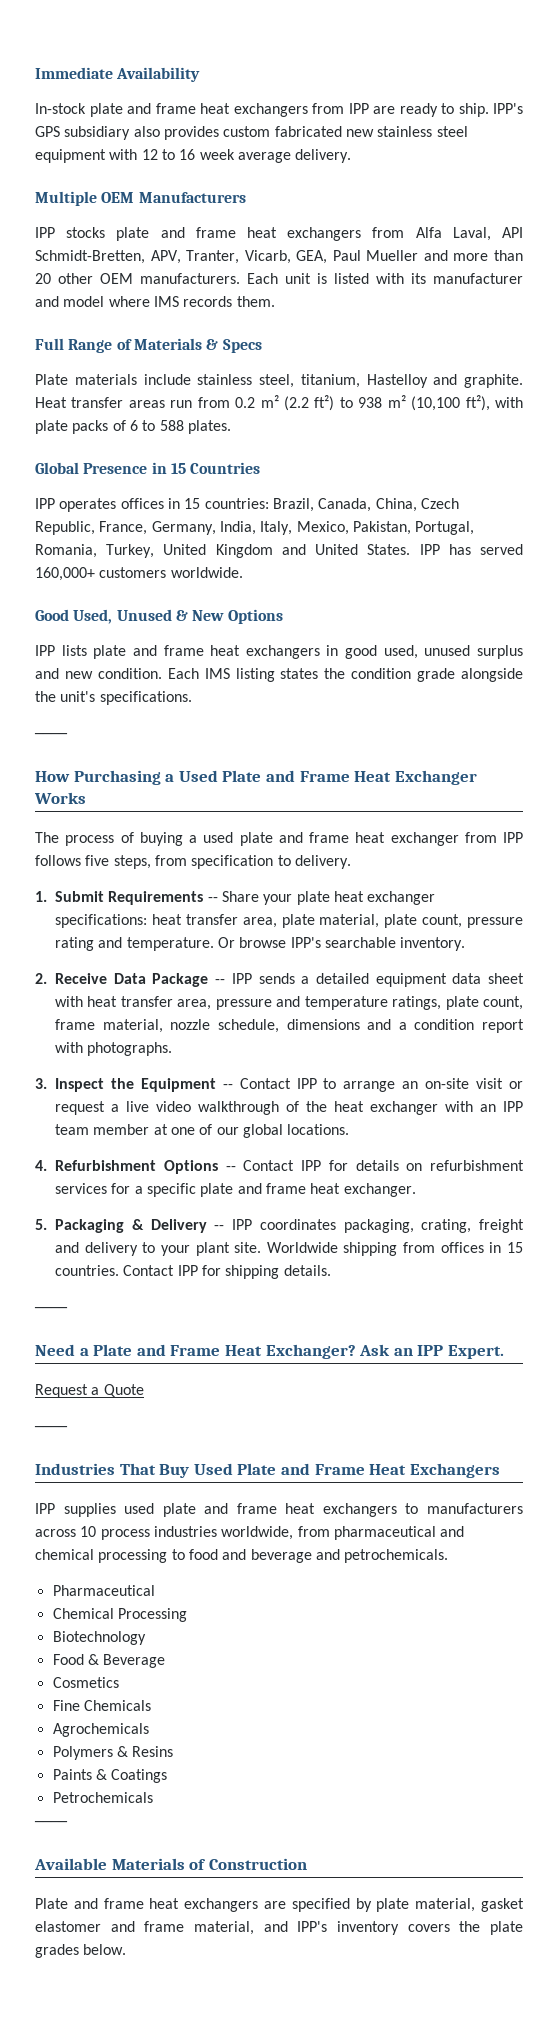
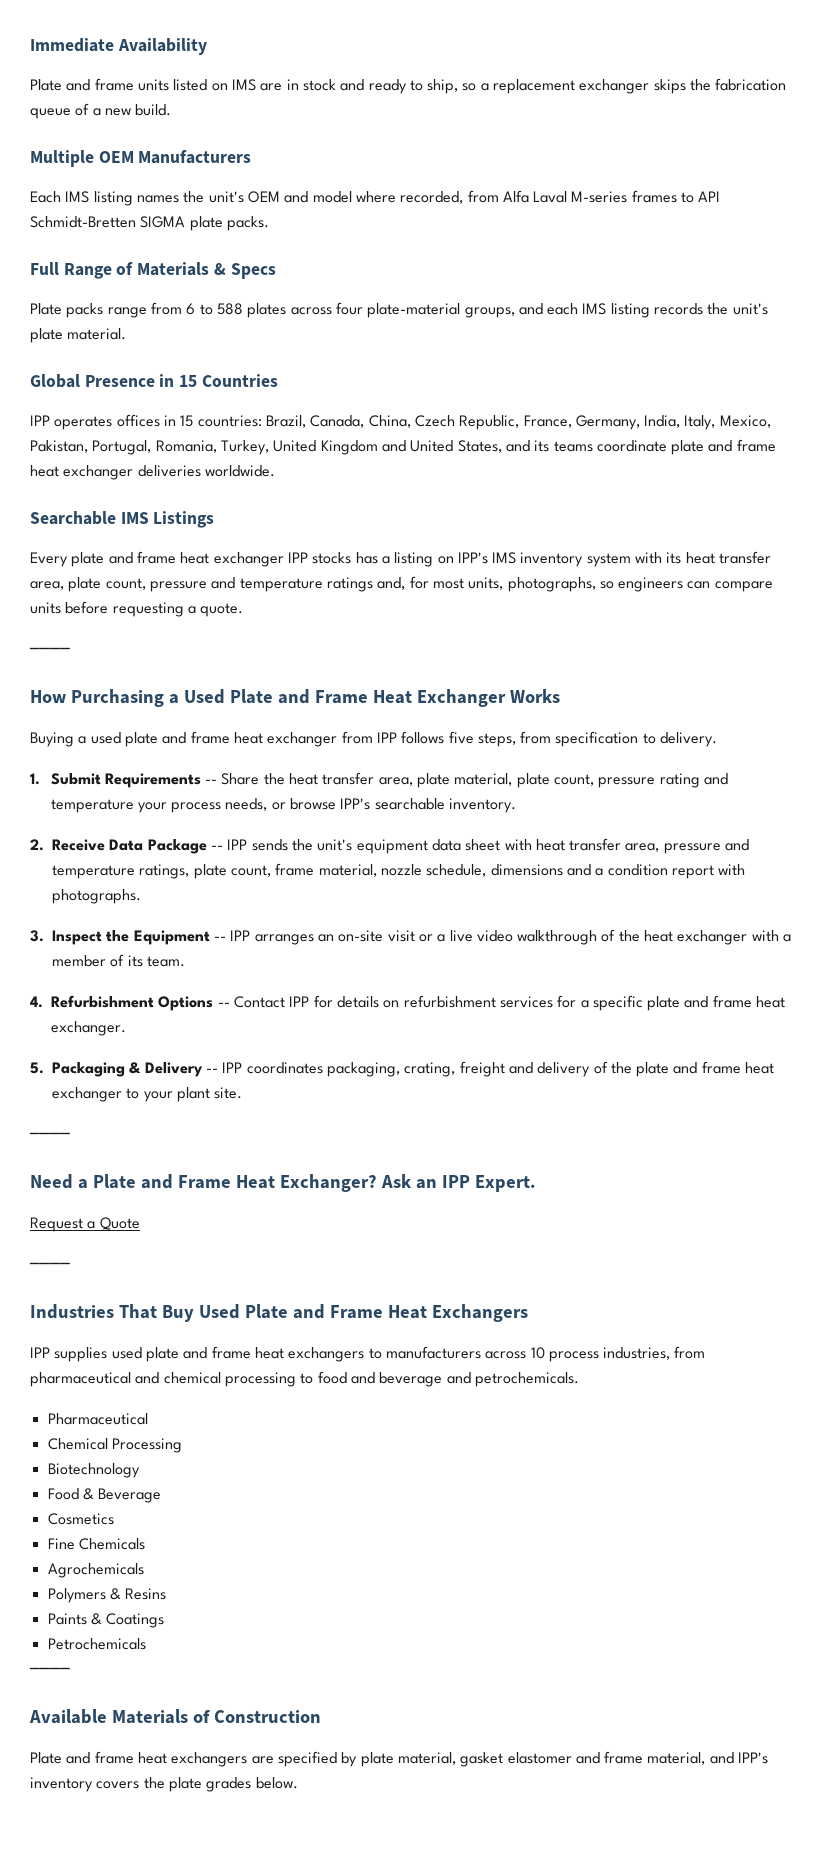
- In-stock plate and frame heat exchangers from IPP are ready to ship. IPP's GPS subsidiary also provides custom fabricated new stainless steel equipment with 12 to 16 week average delivery.
+ Plate and frame units listed on IMS are in stock and ready to ship, so a replacement exchanger skips the fabrication queue of a new build.
  Multiple OEM Manufacturers
- IPP stocks plate and frame heat exchangers from Alfa Laval, API Schmidt-Bretten, APV, Tranter, Vicarb, GEA, Paul Mueller and more than 20 other OEM manufacturers. Each unit is listed with its manufacturer and model where IMS records them.
+ Each IMS listing names the unit's OEM and model where recorded, from Alfa Laval M-series frames to API Schmidt-Bretten SIGMA plate packs.
- Plate materials include stainless steel, titanium, Hastelloy and graphite. Heat transfer areas run from 0.2 m² (2.2 ft²) to 938 m² (10,100 ft²), with plate packs of 6 to 588 plates.
+ Plate packs range from 6 to 588 plates across four plate-material groups, and each IMS listing records the unit's plate material.
- IPP operates offices in 15 countries: Brazil, Canada, China, Czech Republic, France, Germany, India, Italy, Mexico, Pakistan, Portugal, Romania, Turkey, United Kingdom and United States. IPP has served 160,000+ customers worldwide.
- Good Used, Unused & New Options
- IPP lists plate and frame heat exchangers in good used, unused surplus and new condition. Each IMS listing states the condition grade alongside the unit's specifications.
+ IPP operates offices in 15 countries: Brazil, Canada, China, Czech Republic, France, Germany, India, Italy, Mexico, Pakistan, Portugal, Romania, Turkey, United Kingdom and United States, and its teams coordinate plate and frame heat exchanger deliveries worldwide.
+ Searchable IMS Listings
+ Every plate and frame heat exchanger IPP stocks has a listing on IPP's IMS inventory system with its heat transfer area, plate count, pressure and temperature ratings and, for most units, photographs, so engineers can compare units before requesting a quote.
- The process of buying a used plate and frame heat exchanger from IPP follows five steps, from specification to delivery.
+ Buying a used plate and frame heat exchanger from IPP follows five steps, from specification to delivery.
- 1. Submit Requirements -- Share your plate heat exchanger specifications: heat transfer area, plate material, plate count, pressure rating and temperature. Or browse IPP's searchable inventory.
+ 1. Submit Requirements -- Share the heat transfer area, plate material, plate count, pressure rating and temperature your process needs, or browse IPP's searchable inventory.
- 2. Receive Data Package -- IPP sends a detailed equipment data sheet with heat transfer area, pressure and temperature ratings, plate count, frame material, nozzle schedule, dimensions and a condition report with photographs.
+ 2. Receive Data Package -- IPP sends the unit's equipment data sheet with heat transfer area, pressure and temperature ratings, plate count, frame material, nozzle schedule, dimensions and a condition report with photographs.
- 3. Inspect the Equipment -- Contact IPP to arrange an on-site visit or request a live video walkthrough of the heat exchanger with an IPP team member at one of our global locations.
+ 3. Inspect the Equipment -- IPP arranges an on-site visit or a live video walkthrough of the heat exchanger with a member of its team.
- 5. Packaging & Delivery -- IPP coordinates packaging, crating, freight and delivery to your plant site. Worldwide shipping from offices in 15 countries. Contact IPP for shipping details.
+ 5. Packaging & Delivery -- IPP coordinates packaging, crating, freight and delivery of the plate and frame heat exchanger to your plant site.
- IPP supplies used plate and frame heat exchangers to manufacturers across 10 process industries worldwide, from pharmaceutical and chemical processing to food and beverage and petrochemicals.
+ IPP supplies used plate and frame heat exchangers to manufacturers across 10 process industries, from pharmaceutical and chemical processing to food and beverage and petrochemicals.

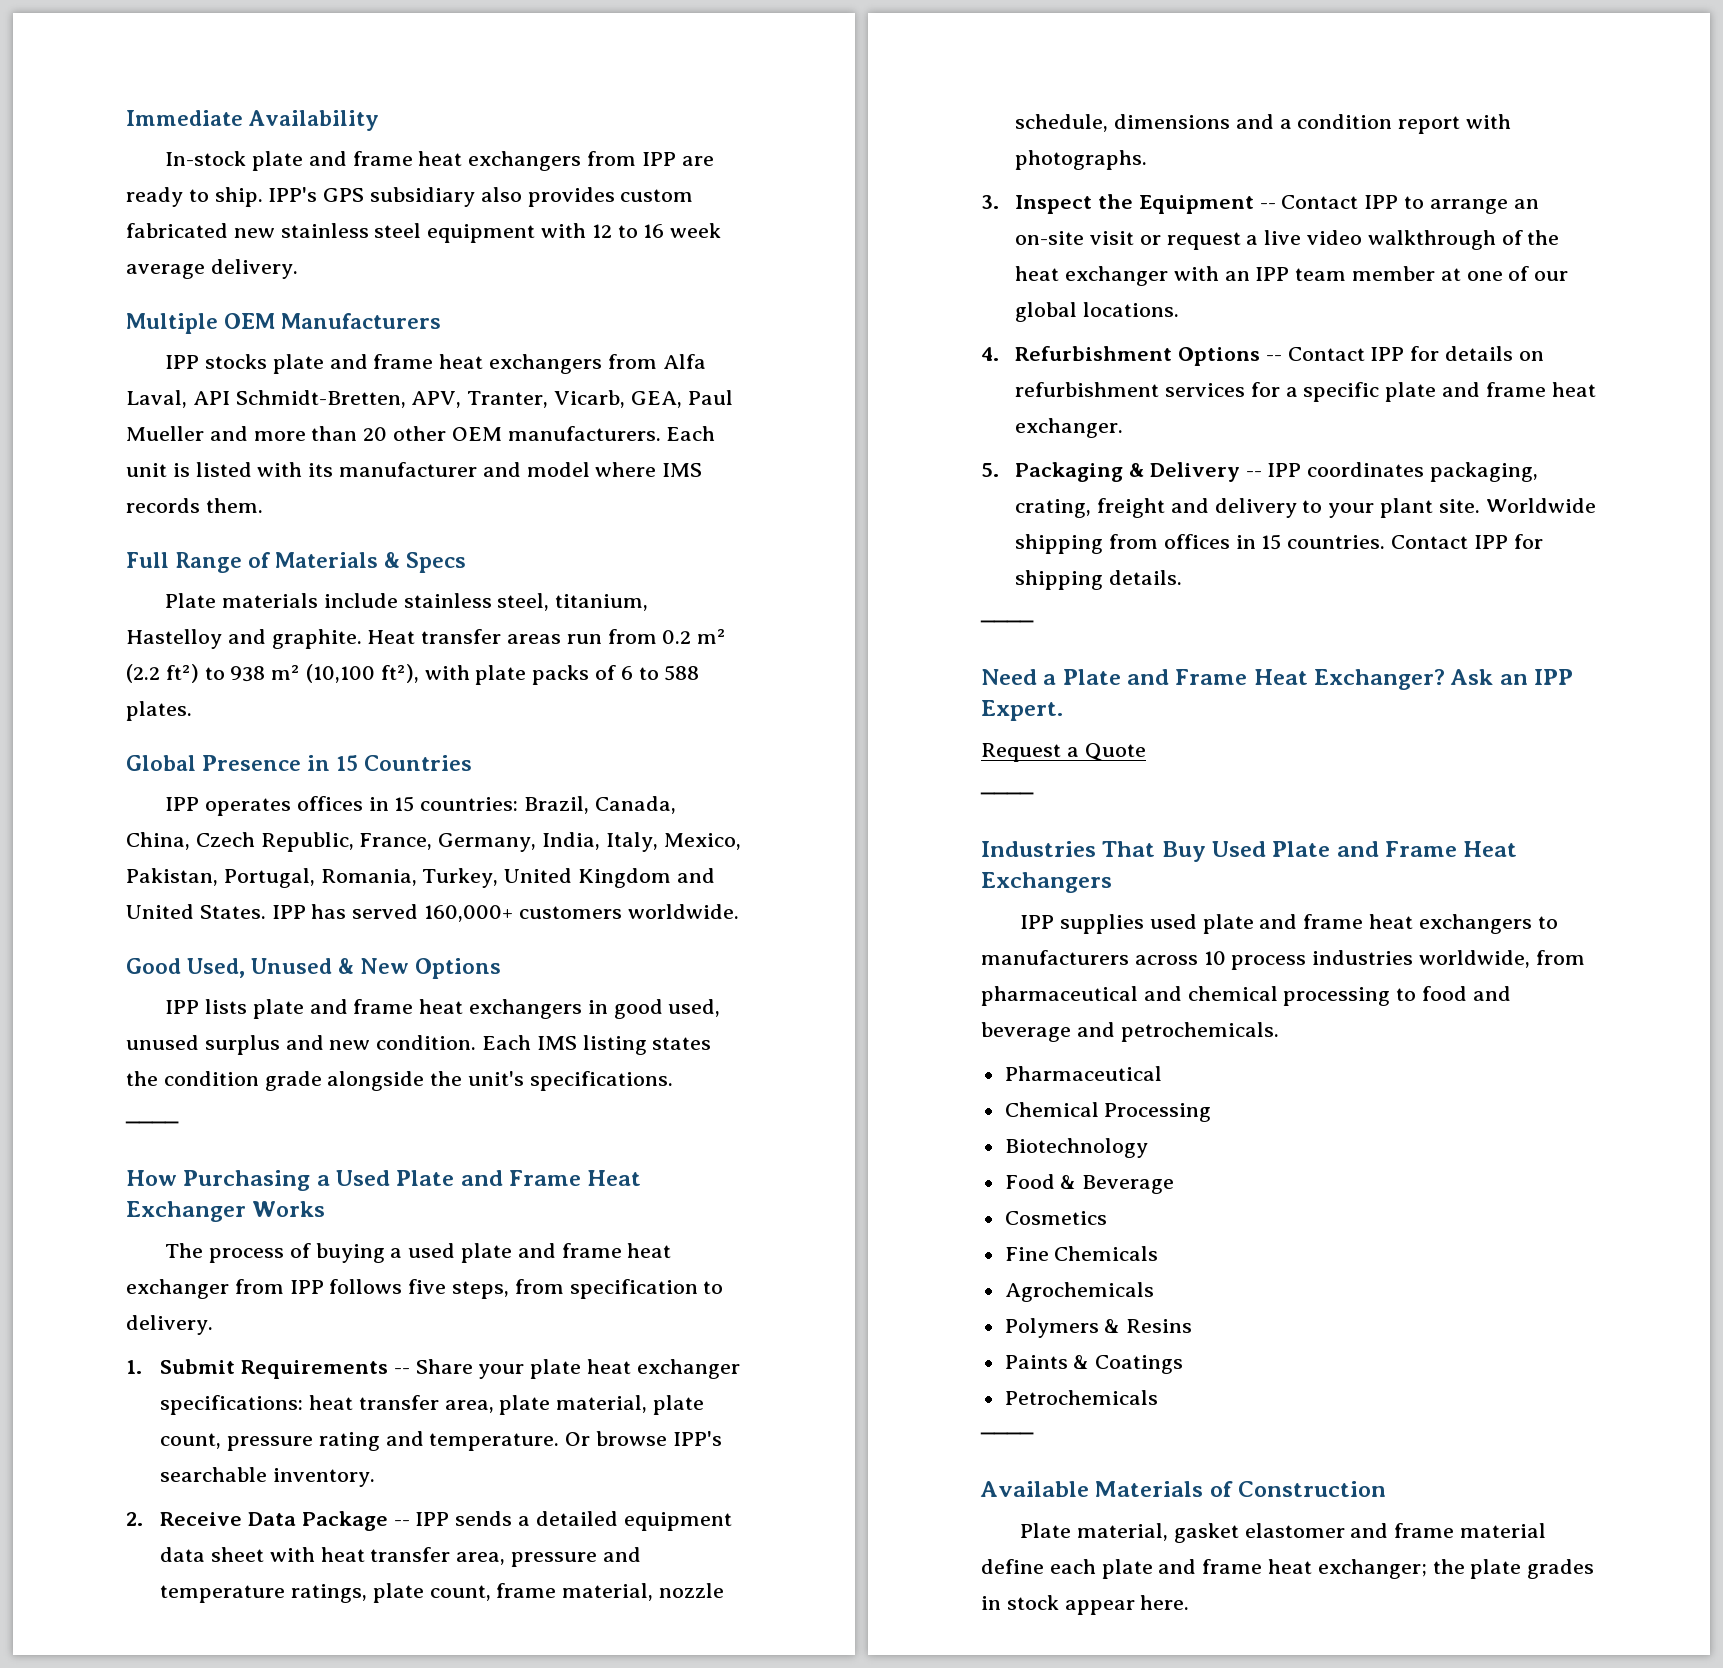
- Plate and frame units listed on IMS are in stock and ready to ship, so a replacement exchanger skips the fabrication queue of a new build.
+ In-stock plate and frame heat exchangers from IPP are ready to ship. IPP's GPS subsidiary also provides custom fabricated new stainless steel equipment with 12 to 16 week average delivery.
  Multiple OEM Manufacturers
- Each IMS listing names the unit's OEM and model where recorded, from Alfa Laval M-series frames to API Schmidt-Bretten SIGMA plate packs.
+ IPP stocks plate and frame heat exchangers from Alfa Laval, API Schmidt-Bretten, APV, Tranter, Vicarb, GEA, Paul Mueller and more than 20 other OEM manufacturers. Each unit is listed with its manufacturer and model where IMS records them.
- Plate packs range from 6 to 588 plates across four plate-material groups, and each IMS listing records the unit's plate material.
+ Plate materials include stainless steel, titanium, Hastelloy and graphite. Heat transfer areas run from 0.2 m² (2.2 ft²) to 938 m² (10,100 ft²), with plate packs of 6 to 588 plates.
- IPP operates offices in 15 countries: Brazil, Canada, China, Czech Republic, France, Germany, India, Italy, Mexico, Pakistan, Portugal, Romania, Turkey, United Kingdom and United States, and its teams coordinate plate and frame heat exchanger deliveries worldwide.
- Searchable IMS Listings
- Every plate and frame heat exchanger IPP stocks has a listing on IPP's IMS inventory system with its heat transfer area, plate count, pressure and temperature ratings and, for most units, photographs, so engineers can compare units before requesting a quote.
+ IPP operates offices in 15 countries: Brazil, Canada, China, Czech Republic, France, Germany, India, Italy, Mexico, Pakistan, Portugal, Romania, Turkey, United Kingdom and United States. IPP has served 160,000+ customers worldwide.
+ Good Used, Unused & New Options
+ IPP lists plate and frame heat exchangers in good used, unused surplus and new condition. Each IMS listing states the condition grade alongside the unit's specifications.
- Buying a used plate and frame heat exchanger from IPP follows five steps, from specification to delivery.
+ The process of buying a used plate and frame heat exchanger from IPP follows five steps, from specification to delivery.
- 1. Submit Requirements -- Share the heat transfer area, plate material, plate count, pressure rating and temperature your process needs, or browse IPP's searchable inventory.
+ 1. Submit Requirements -- Share your plate heat exchanger specifications: heat transfer area, plate material, plate count, pressure rating and temperature. Or browse IPP's searchable inventory.
- 2. Receive Data Package -- IPP sends the unit's equipment data sheet with heat transfer area, pressure and temperature ratings, plate count, frame material, nozzle schedule, dimensions and a condition report with photographs.
+ 2. Receive Data Package -- IPP sends a detailed equipment data sheet with heat transfer area, pressure and temperature ratings, plate count, frame material, nozzle schedule, dimensions and a condition report with photographs.
- 3. Inspect the Equipment -- IPP arranges an on-site visit or a live video walkthrough of the heat exchanger with a member of its team.
+ 3. Inspect the Equipment -- Contact IPP to arrange an on-site visit or request a live video walkthrough of the heat exchanger with an IPP team member at one of our global locations.
- 5. Packaging & Delivery -- IPP coordinates packaging, crating, freight and delivery of the plate and frame heat exchanger to your plant site.
+ 5. Packaging & Delivery -- IPP coordinates packaging, crating, freight and delivery to your plant site. Worldwide shipping from offices in 15 countries. Contact IPP for shipping details.
- IPP supplies used plate and frame heat exchangers to manufacturers across 10 process industries, from pharmaceutical and chemical processing to food and beverage and petrochemicals.
+ IPP supplies used plate and frame heat exchangers to manufacturers across 10 process industries worldwide, from pharmaceutical and chemical processing to food and beverage and petrochemicals.
- Plate and frame heat exchangers are specified by plate material, gasket elastomer and frame material, and IPP's inventory covers the plate grades below.
+ Plate material, gasket elastomer and frame material define each plate and frame heat exchanger; the plate grades in stock appear here.

